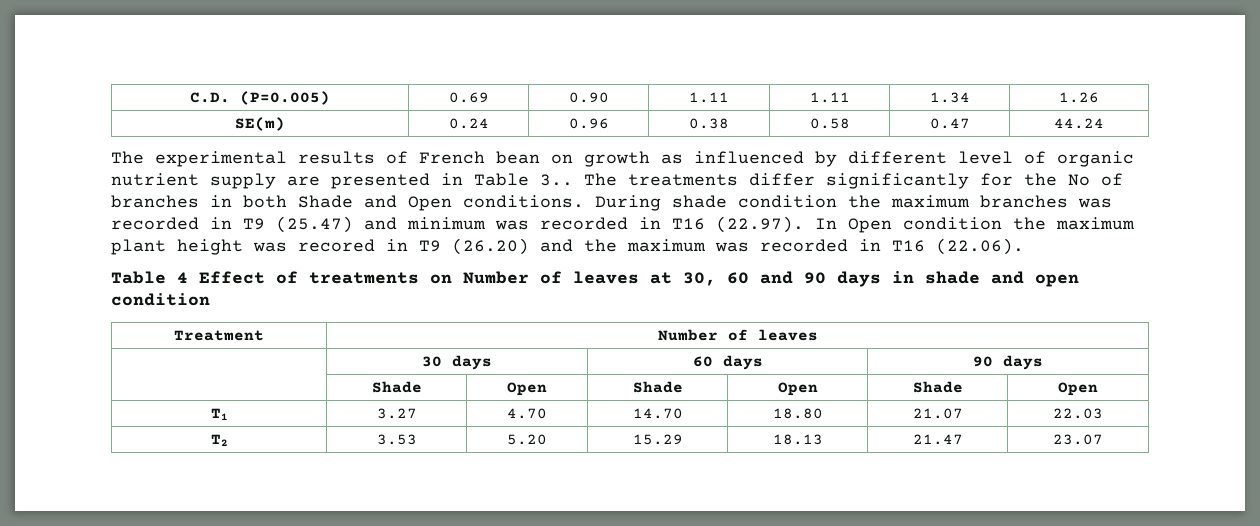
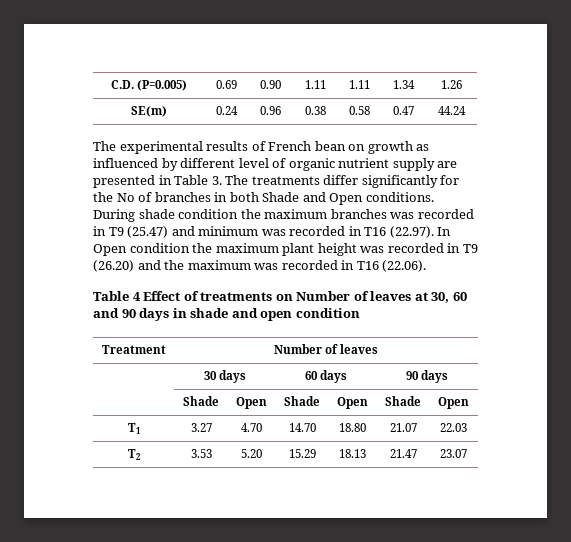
- The experimental results of French bean on growth as influenced by different level of organic nutrient supply are presented in Table 3.. The treatments differ significantly for the No of branches in both Shade and Open conditions.
+ The experimental results of French bean on growth as influenced by different level of organic nutrient supply are presented in Table 3. The treatments differ significantly for the No of branches in both Shade and Open conditions.
- During shade condition the maximum branches was recorded in T9 (25.47) and minimum was recorded in T16 (22.97). In Open condition the maximum plant height was recored in T9 (26.20) and the maximum was recorded in T16 (22.06).
+ During shade condition the maximum branches was recorded in T9 (25.47) and minimum was recorded in T16 (22.97). In Open condition the maximum plant height was recorded in T9 (26.20) and the maximum was recorded in T16 (22.06).

